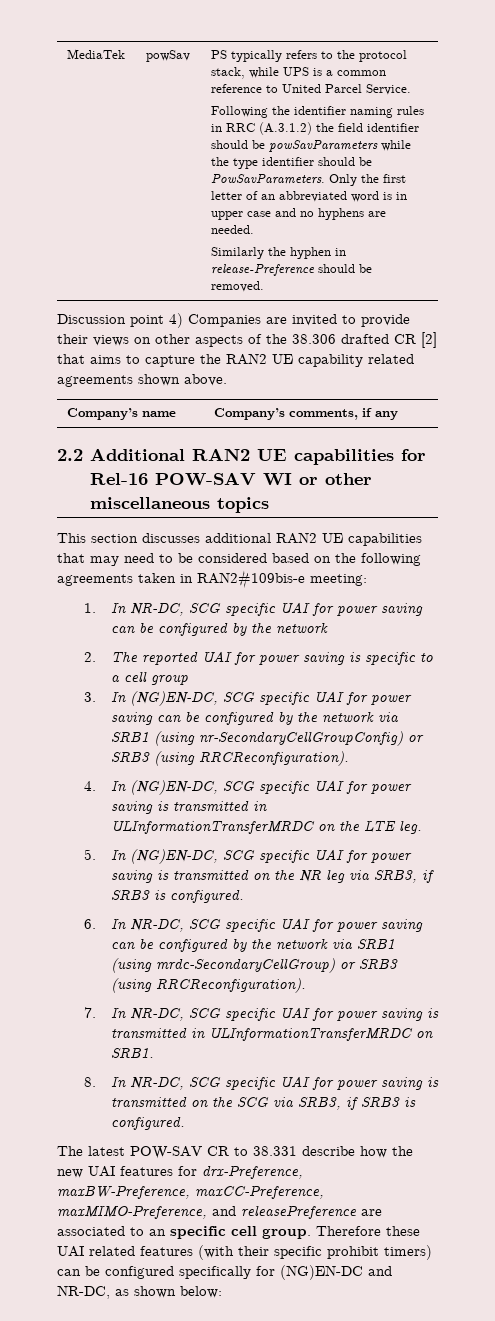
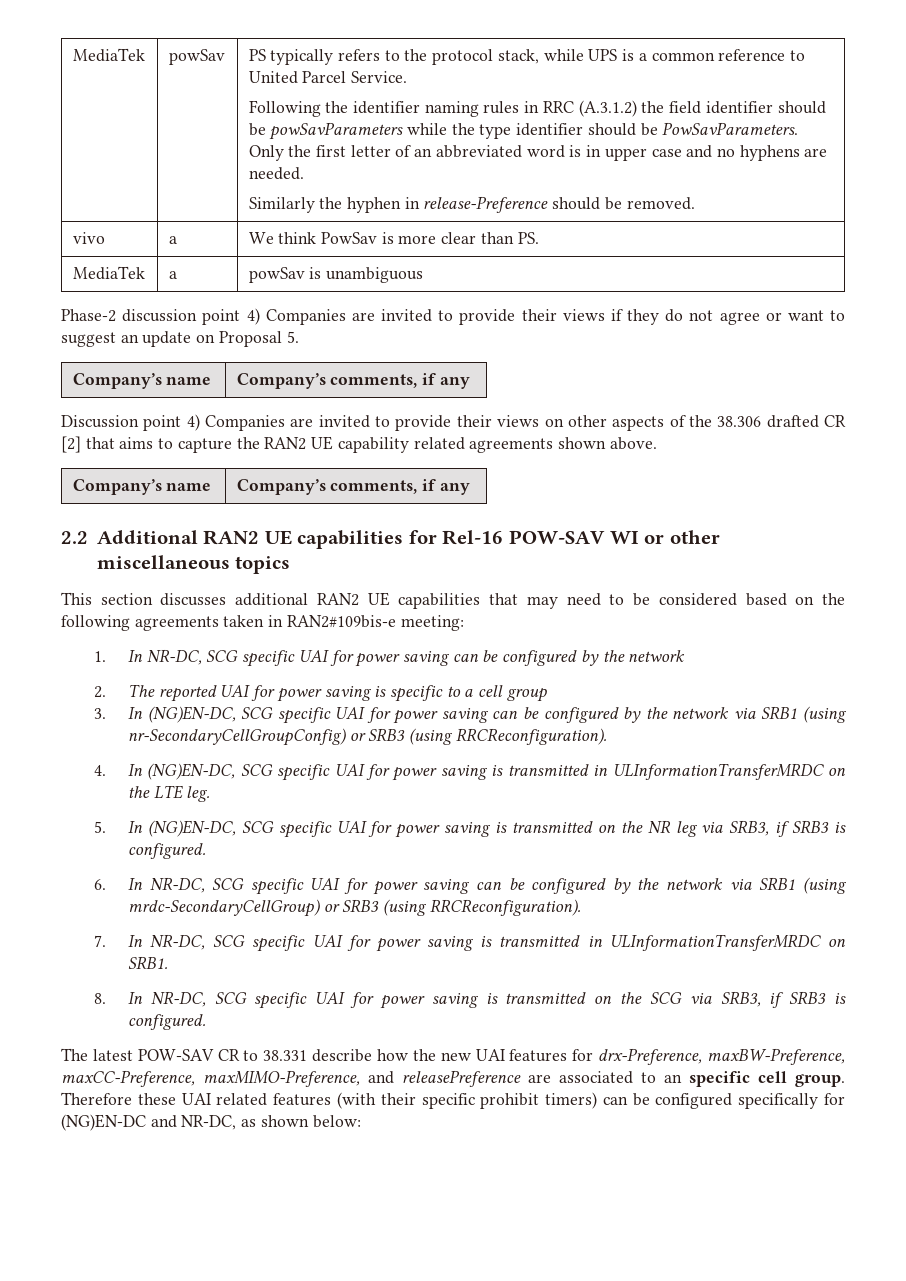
+ vivo | a | We think PowSav is more clear than PS.
+ MediaTek | a | powSav is unambiguous
+ Phase-2 discussion point 4) Companies are invited to provide their views if they do not agree or want to suggest an update on Proposal 5.
+ Company’s name | Company’s comments, if any

